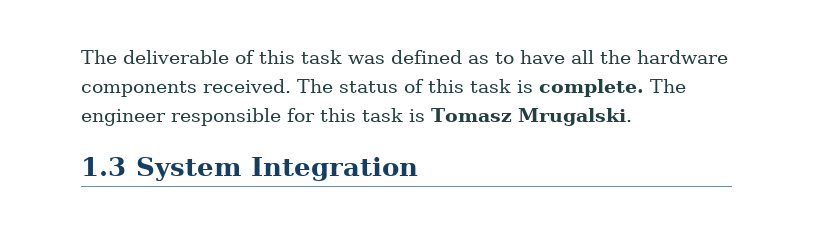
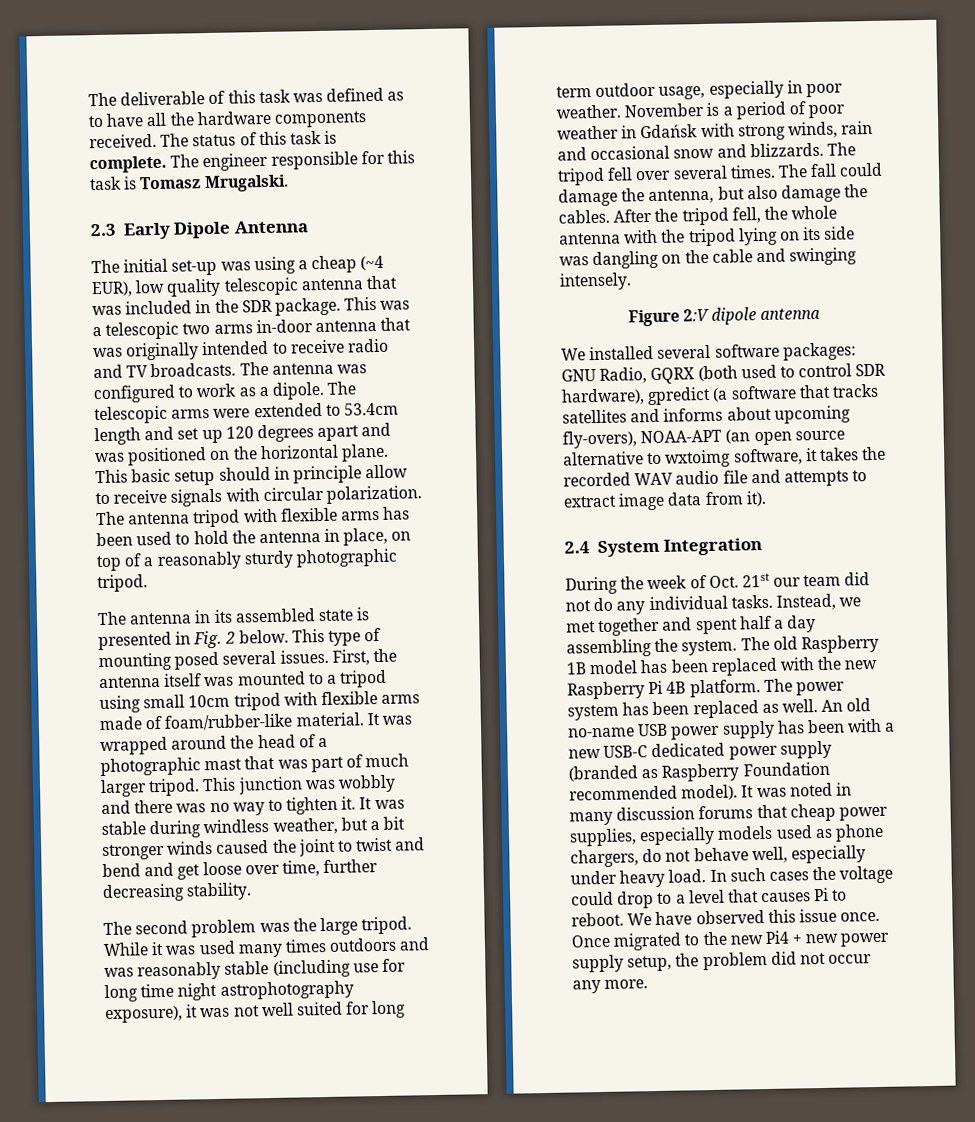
- 1.3 System Integration
+ 2.3 Early Dipole Antenna
+ The initial set-up was using a cheap (~4 EUR), low quality telescopic antenna that was included in the SDR package. This was a telescopic two arms in-door antenna that was originally intended to receive radio and TV broadcasts. The antenna was configured to work as a dipole. The telescopic arms were extended to 53.4cm length and set up 120 degrees apart and was positioned on the horizontal plane. This basic setup should in principle allow to receive signals with circular polarization. The antenna tripod with flexible arms has been used to hold the antenna in place, on top of a reasonably sturdy photographic tripod.
+ The antenna in its assembled state is presented in Fig. 2 below. This type of mounting posed several issues. First, the antenna itself was mounted to a tripod using small 10cm tripod with flexible arms made of foam/rubber-like material. It was wrapped around the head of a photographic mast that was part of much larger tripod. This junction was wobbly and there was no way to tighten it. It was stable during windless weather, but a bit stronger winds caused the joint to twist and bend and get loose over time, further decreasing stability.
+ The second problem was the large tripod. While it was used many times outdoors and was reasonably stable (including use for long time night astrophotography exposure), it was not well suited for long term outdoor usage, especially in poor weather. November is a period of poor weather in Gdańsk with strong winds, rain and occasional snow and blizzards. The tripod fell over several times. The fall could damage the antenna, but also damage the cables. After the tripod fell, the whole antenna with the tripod lying on its side was dangling on the cable and swinging intensely.
+ Figure 2:V dipole antenna
+ We installed several software packages: GNU Radio, GQRX (both used to control SDR hardware), gpredict (a software that tracks satellites and informs about upcoming fly-overs), NOAA-APT (an open source alternative to wxtoimg software, it takes the recorded WAV audio file and attempts to extract image data from it).
+ 2.4 System Integration
+ During the week of Oct. 21st our team did not do any individual tasks. Instead, we met together and spent half a day assembling the system. The old Raspberry 1B model has been replaced with the new Raspberry Pi 4B platform. The power system has been replaced as well. An old no-name USB power supply has been with a new USB-C dedicated power supply (branded as Raspberry Foundation recommended model). It was noted in many discussion forums that cheap power supplies, especially models used as phone chargers, do not behave well, especially under heavy load. In such cases the voltage could drop to a level that causes Pi to reboot. We have observed this issue once. Once migrated to the new Pi4 + new power supply setup, the problem did not occur any more.

